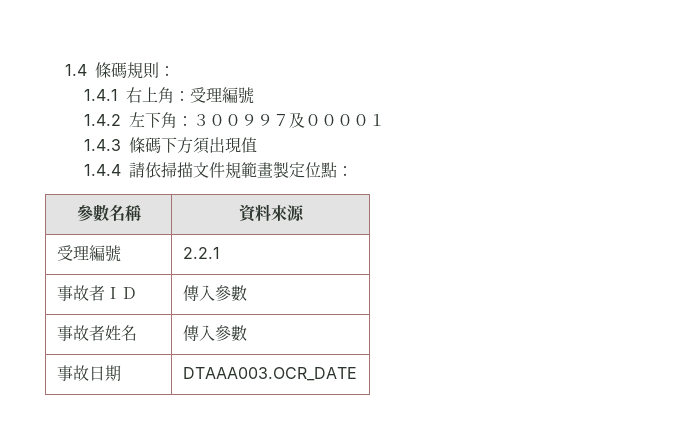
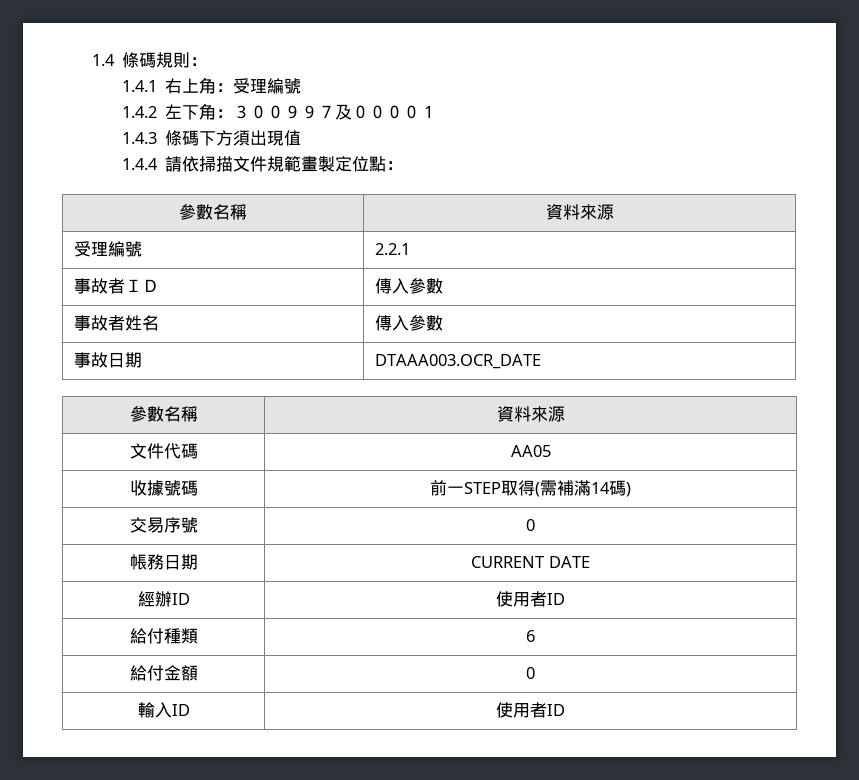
  事故日期 | DTAAA003.OCR_DATE
+ 參數名稱 | 資料來源
+ 文件代碼 | AA05
+ 收據號碼 | 前一STEP取得(需補滿14碼)
+ 交易序號 | 0
+ 帳務日期 | CURRENT DATE
+ 經辦ID | 使用者ID
+ 給付種類 | 6
+ 給付金額 | 0
+ 輸入ID | 使用者ID

